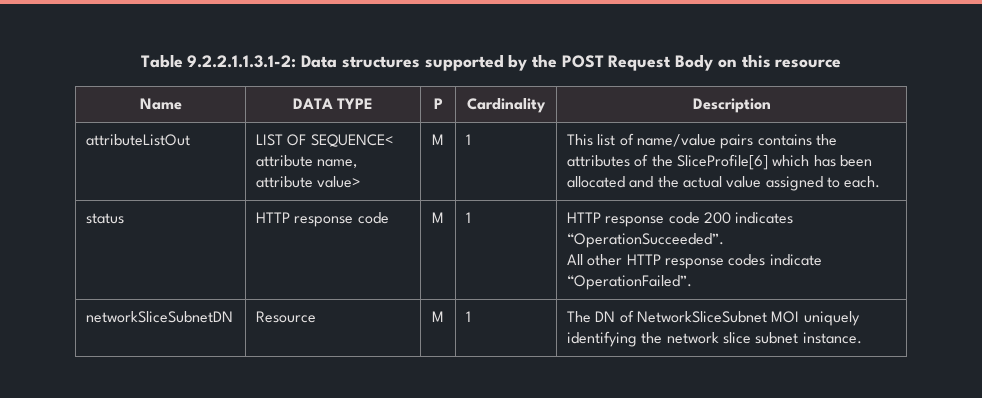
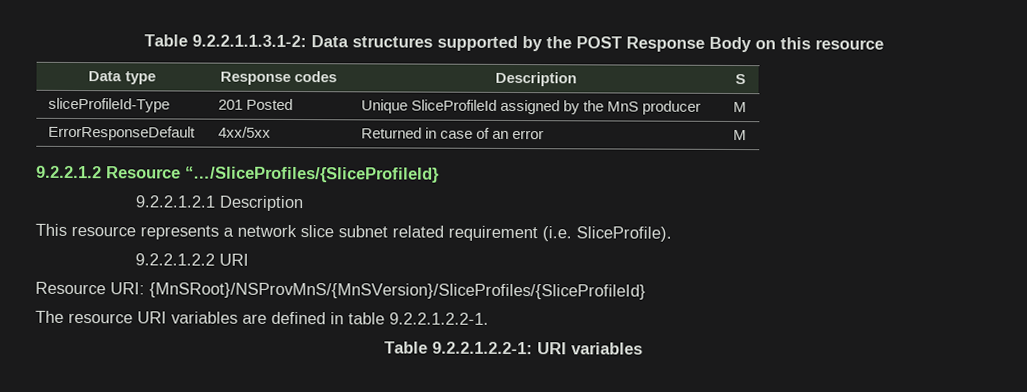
- Table 9.2.2.1.1.3.1-2: Data structures supported by the POST Request Body on this resource
+ Table 9.2.2.1.1.3.1-2: Data structures supported by the POST Response Body on this resource
- Name | DATA TYPE | P | Cardinality | Description
- attributeListOut | LIST OF SEQUENCE< attribute name, attribute value> | M | 1 | This list of name/value pairs contains the attributes of the SliceProfile[6] which has been allocated and the actual value assigned to each.
- status | HTTP response code | M | 1 | HTTP response code 200 indicates “OperationSucceeded”.
- All other HTTP response codes indicate “OperationFailed”.
- networkSliceSubnetDN | Resource | M | 1 | The DN of NetworkSliceSubnet MOI uniquely identifying the network slice subnet instance.
+ Data type | Response codes | Description | S
+ sliceProfileId-Type | 201 Posted | Unique SliceProfileId assigned by the MnS producer | M
+ ErrorResponseDefault | 4xx/5xx | Returned in case of an error | M
+ 9.2.2.1.2 Resource “…/SliceProfiles/{SliceProfileId}
+ 9.2.2.1.2.1 Description
+ This resource represents a network slice subnet related requirement (i.e. SliceProfile).
+ 9.2.2.1.2.2 URI
+ Resource URI: {MnSRoot}/NSProvMnS/{MnSVersion}/SliceProfiles/{SliceProfileId}
+ The resource URI variables are defined in table 9.2.2.1.2.2-1.
+ Table 9.2.2.1.2.2-1: URI variables

